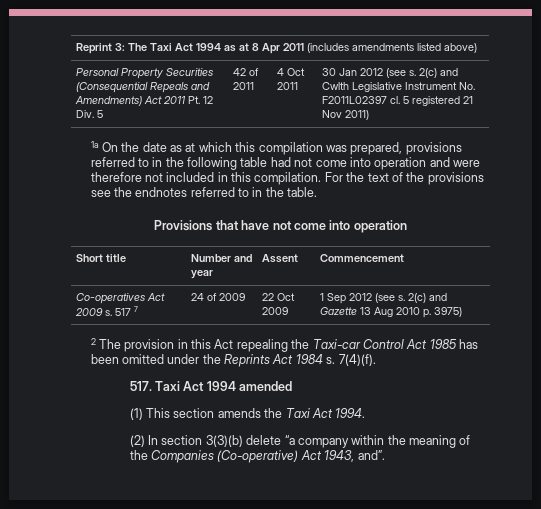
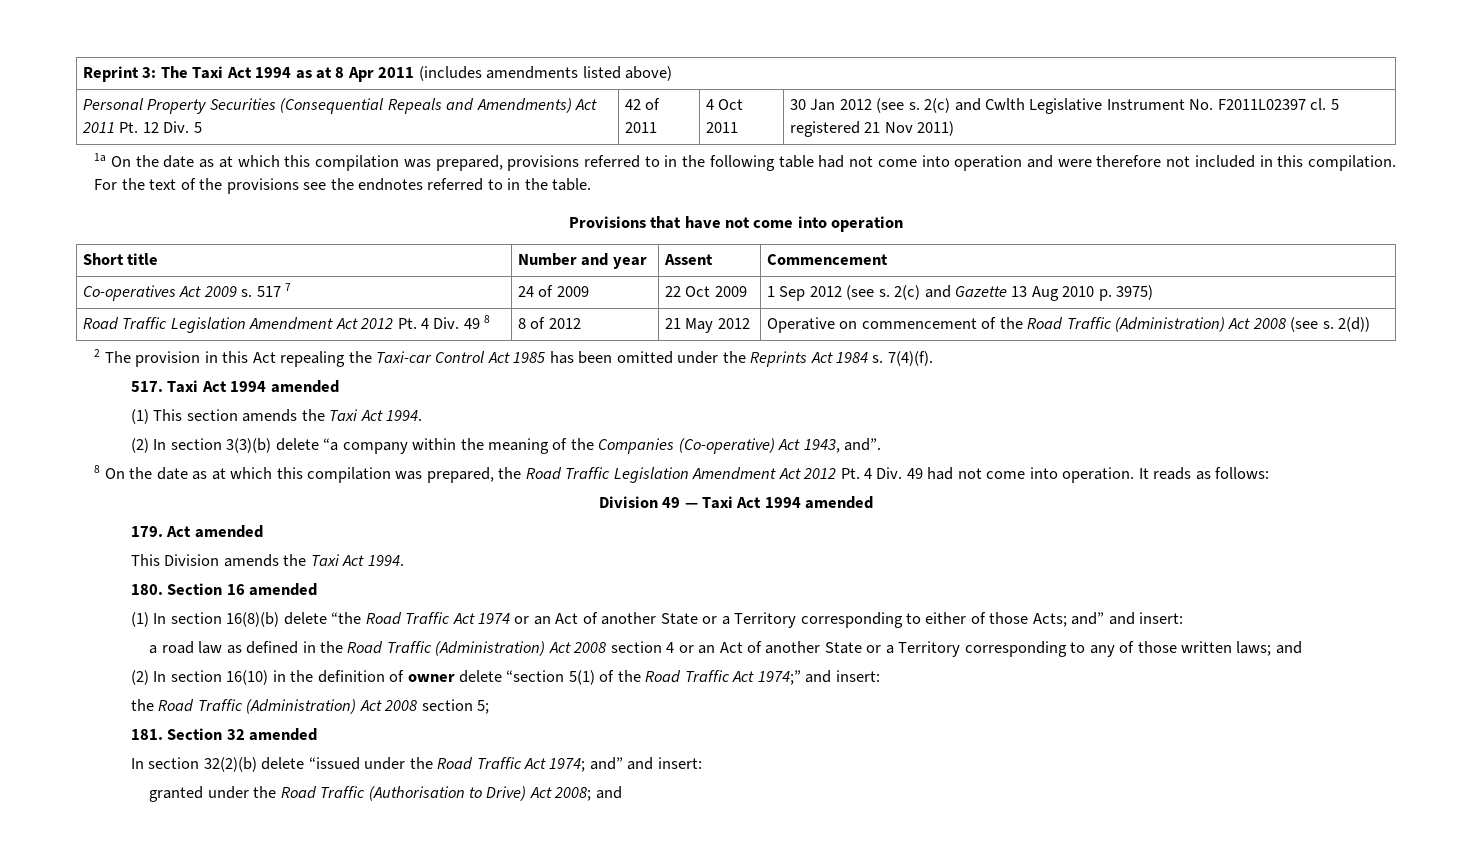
+ Road Traffic Legislation Amendment Act 2012 Pt. 4 Div. 49 8 | 8 of 2012 | 21 May 2012 | Operative on commencement of the Road Traffic (Administration) Act 2008 (see s. 2(d))
+ 8 On the date as at which this compilation was prepared, the Road Traffic Legislation Amendment Act 2012 Pt. 4 Div. 49 had not come into operation. It reads as follows:
+ Division 49 — Taxi Act 1994 amended
+ 179. Act amended
+ This Division amends the Taxi Act 1994.
+ 180. Section 16 amended
+ (1) In section 16(8)(b) delete “the Road Traffic Act 1974 or an Act of another State or a Territory corresponding to either of those Acts; and” and insert:
+ a road law as defined in the Road Traffic (Administration) Act 2008 section 4 or an Act of another State or a Territory corresponding to any of those written laws; and
+ (2) In section 16(10) in the definition of owner delete “section 5(1) of the Road Traffic Act 1974;” and insert:
+ the Road Traffic (Administration) Act 2008 section 5;
+ 181. Section 32 amended
+ In section 32(2)(b) delete “issued under the Road Traffic Act 1974; and” and insert:
+ granted under the Road Traffic (Authorisation to Drive) Act 2008; and

